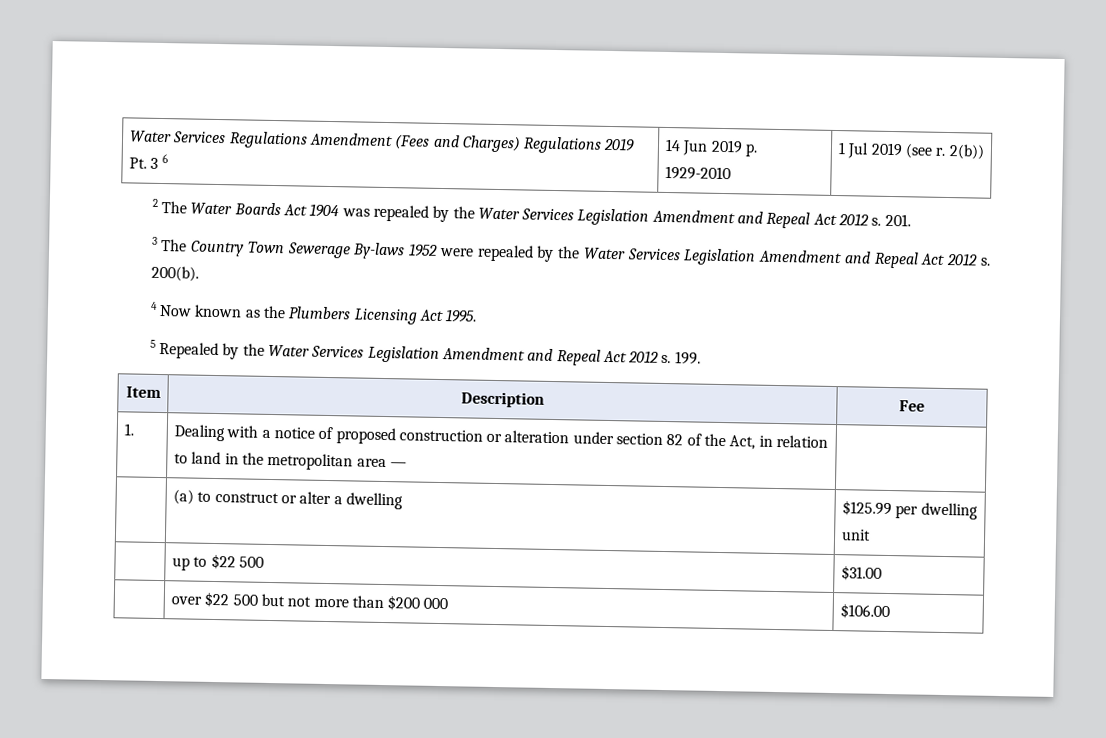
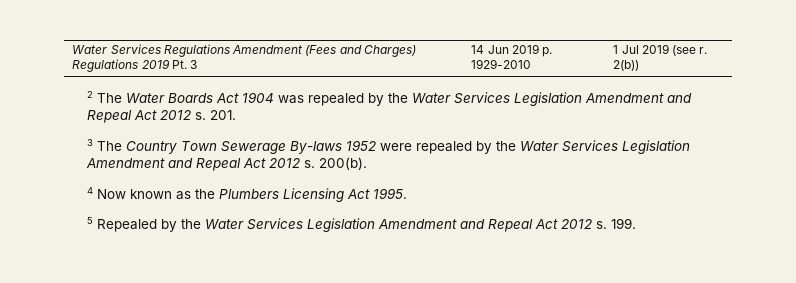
- Water Services Regulations Amendment (Fees and Charges) Regulations 2019 Pt. 3 6 | 14 Jun 2019 p. 1929-2010 | 1 Jul 2019 (see r. 2(b))
+ Water Services Regulations Amendment (Fees and Charges) Regulations 2019 Pt. 3 | 14 Jun 2019 p. 1929-2010 | 1 Jul 2019 (see r. 2(b))
- Item | Description | Fee
- 1. | Dealing with a notice of proposed construction or alteration under section 82 of the Act, in relation to land in the metropolitan area — |
- | (a) to construct or alter a dwelling | $125.99 per dwelling unit
- | up to $22 500 | $31.00
- | over $22 500 but not more than $200 000 | $106.00

